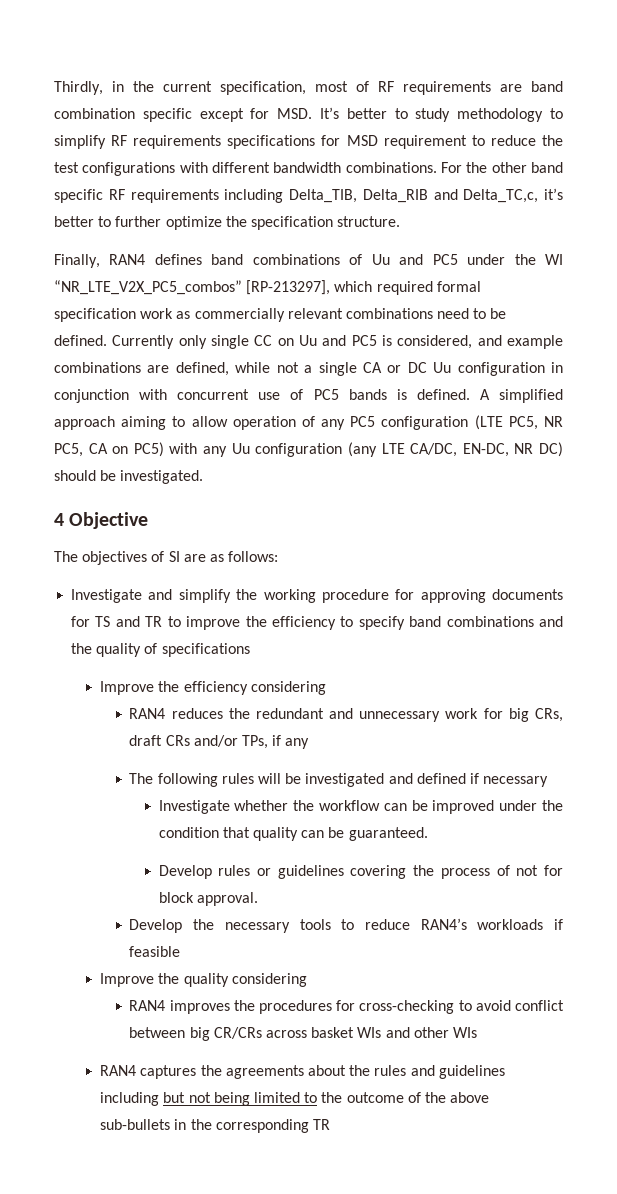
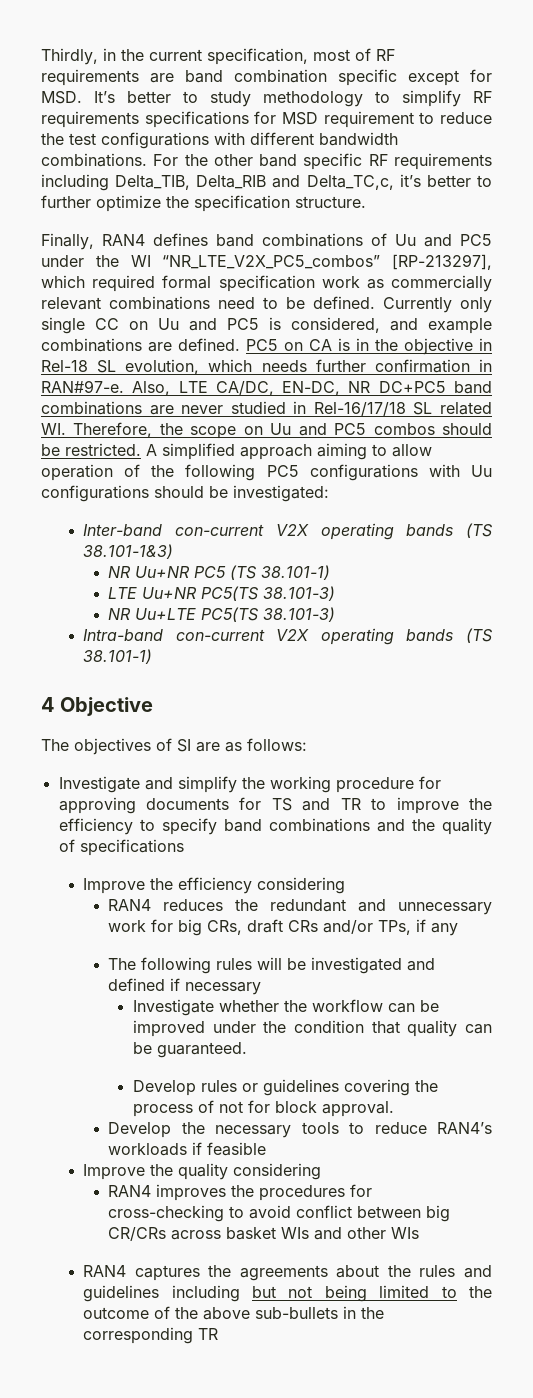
- Currently only single CC on Uu and PC5 is considered, and example combinations are defined, while not a single CA or DC Uu configuration in conjunction with concurrent use of PC5 bands is defined.
+ Currently only single CC on Uu and PC5 is considered, and example combinations are defined. PC5 on CA is in the objective in Rel-18 SL evolution, which needs further confirmation in RAN#97-e. Also, LTE CA/DC, EN-DC, NR DC+PC5 band combinations are never studied in Rel-16/17/18 SL related WI. Therefore, the scope on Uu and PC5 combos should be restricted.
- A simplified approach aiming to allow operation of any PC5 configuration (LTE PC5, NR PC5, CA on PC5) with any Uu configuration (any LTE CA/DC, EN-DC, NR DC) should be investigated.
+ A simplified approach aiming to allow operation of the following PC5 configurations with Uu configurations should be investigated:
+ Inter-band con-current V2X operating bands (TS 38.101-1&3)
+ NR Uu+NR PC5 (TS 38.101-1)
+ LTE Uu+NR PC5(TS 38.101-3)
+ NR Uu+LTE PC5(TS 38.101-3)
+ Intra-band con-current V2X operating bands (TS 38.101-1)

